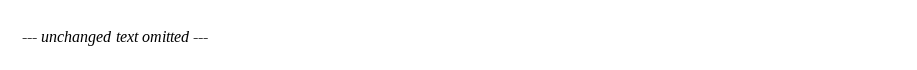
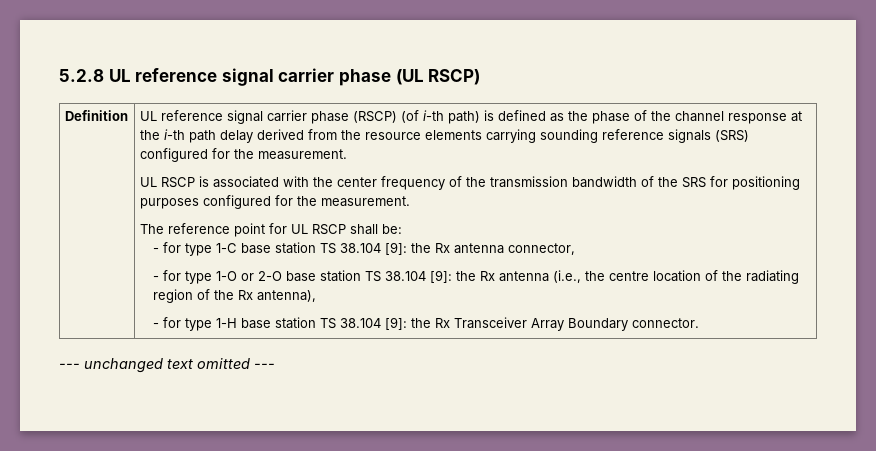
+ 5.2.8 UL reference signal carrier phase (UL RSCP)
+ Definition | UL reference signal carrier phase (RSCP) (of i-th path) is defined as the phase of the channel response at the i-th path delay derived from the resource elements carrying sounding reference signals (SRS) configured for the measurement.
+ UL RSCP is associated with the center frequency of the transmission bandwidth of the SRS for positioning purposes configured for the measurement.
+ The reference point for UL RSCP shall be:
+ - for type 1-C base station TS 38.104 [9]: the Rx antenna connector,
+ - for type 1-O or 2-O base station TS 38.104 [9]: the Rx antenna (i.e., the centre location of the radiating region of the Rx antenna),
+ - for type 1-H base station TS 38.104 [9]: the Rx Transceiver Array Boundary connector.

